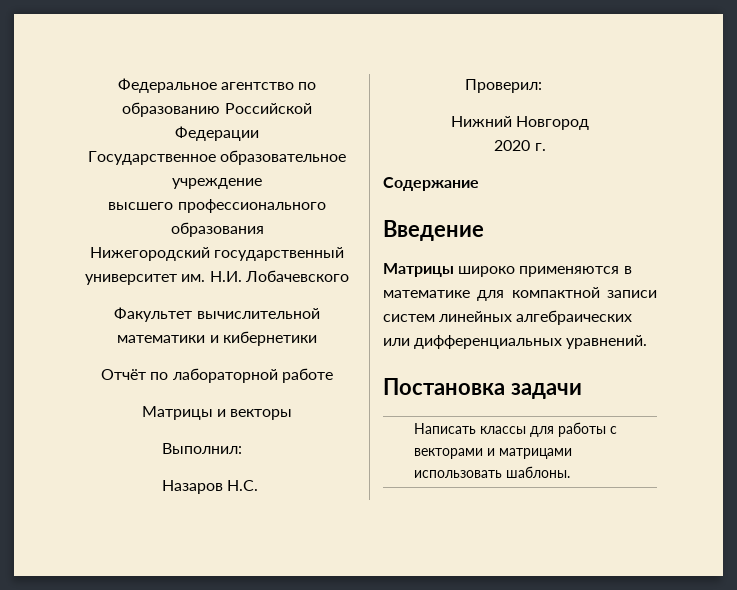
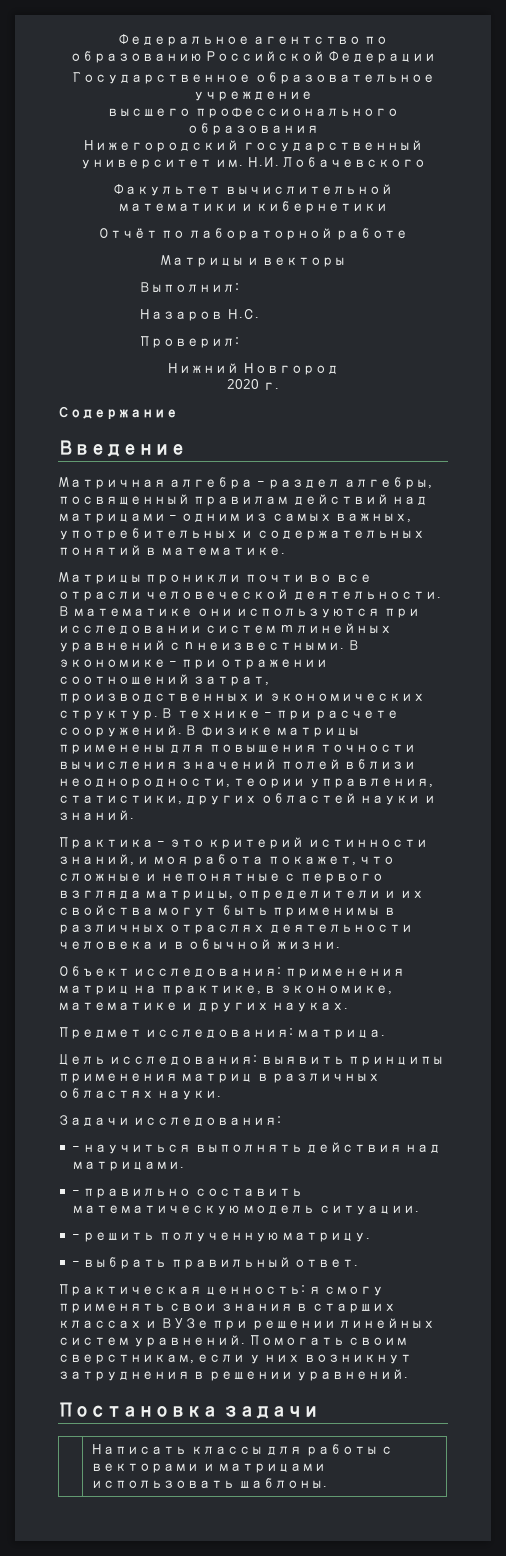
- Матрицы широко применяются в математике для компактной записи систем линейных алгебраических или дифференциальных уравнений.
+ Матричная алгебра - раздел алгебры, посвященный правилам действий над матрицами - одним из самых важных, употребительных и содержательных понятий в математике.
+ Матрицы проникли почти во все отрасли человеческой деятельности. В математике они используются при исследовании систем m линейных уравнений с n неизвестными. В экономике - при отражении соотношений затрат, производственных и экономических структур. В технике - при расчете сооружений. В физике матрицы применены для повышения точности вычисления значений полей вблизи неоднородности, теории управления, статистики, других областей науки и знаний.
+ Практика - это критерий истинности знаний, и моя работа покажет, что сложные и непонятные с первого взгляда матрицы, определители и их свойства могут быть применимы в различных отраслях деятельности человека и в обычной жизни.
+ Объект исследования: применения матриц на практике, в экономике, математике и других науках.
+ Предмет исследования: матрица.
+ Цель исследования: выявить принципы применения матриц в различных областях науки.
+ Задачи исследования:
+ - научиться выполнять действия над матрицами.
+ - правильно составить математическую модель ситуации.
+ - решить полученную матрицу.
+ - выбрать правильный ответ.
+ Практическая ценность: я смогу применять свои знания в старших классах и ВУЗе при решении линейных систем уравнений. Помогать своим сверстникам, если у них возникнут затруднения в решении уравнений.

